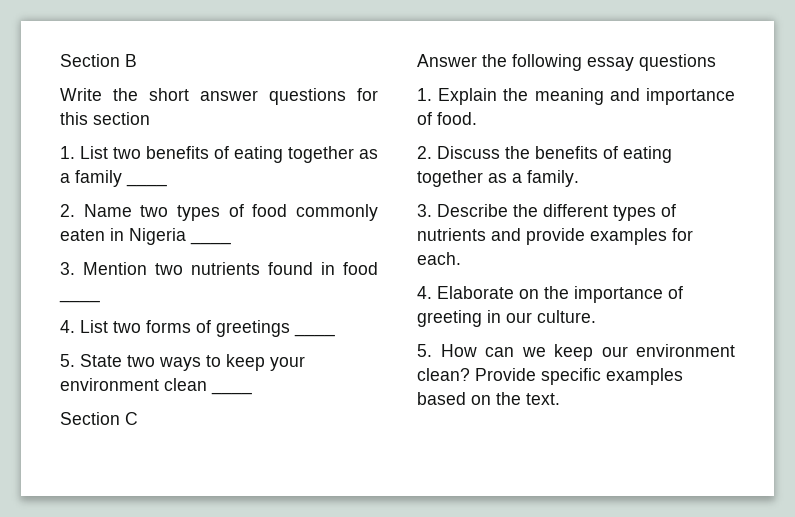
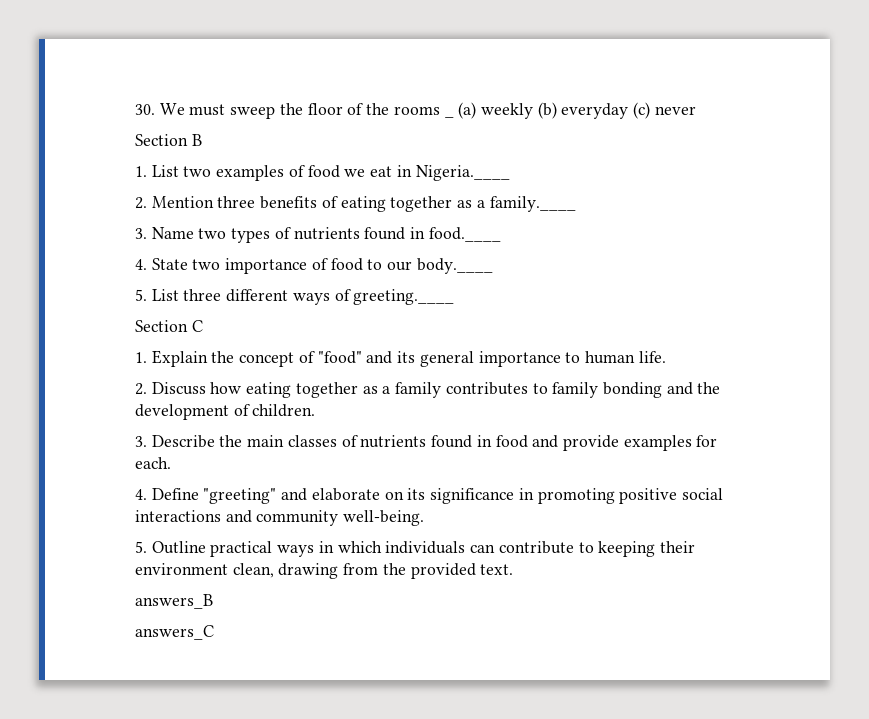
+ 30. We must sweep the floor of the rooms _ (a) weekly (b) everyday (c) never
  Section B
- Write the short answer questions for this section
- 1. List two benefits of eating together as a family ____
- 2. Name two types of food commonly eaten in Nigeria ____
- 3. Mention two nutrients found in food ____
- 4. List two forms of greetings ____
- 5. State two ways to keep your environment clean ____
+ 1. List two examples of food we eat in Nigeria.____
+ 2. Mention three benefits of eating together as a family.____
+ 3. Name two types of nutrients found in food.____
+ 4. State two importance of food to our body.____
+ 5. List three different ways of greeting.____
  Section C
- Answer the following essay questions
- 1. Explain the meaning and importance of food.
- 2. Discuss the benefits of eating together as a family.
- 3. Describe the different types of nutrients and provide examples for each.
+ 1. Explain the concept of "food" and its general importance to human life.
+ 2. Discuss how eating together as a family contributes to family bonding and the development of children.
+ 3. Describe the main classes of nutrients found in food and provide examples for each.
- 4. Elaborate on the importance of greeting in our culture.
- 5. How can we keep our environment clean? Provide specific examples based on the text.
+ 4. Define "greeting" and elaborate on its significance in promoting positive social interactions and community well-being.
+ 5. Outline practical ways in which individuals can contribute to keeping their environment clean, drawing from the provided text.
+ answers_B
+ answers_C

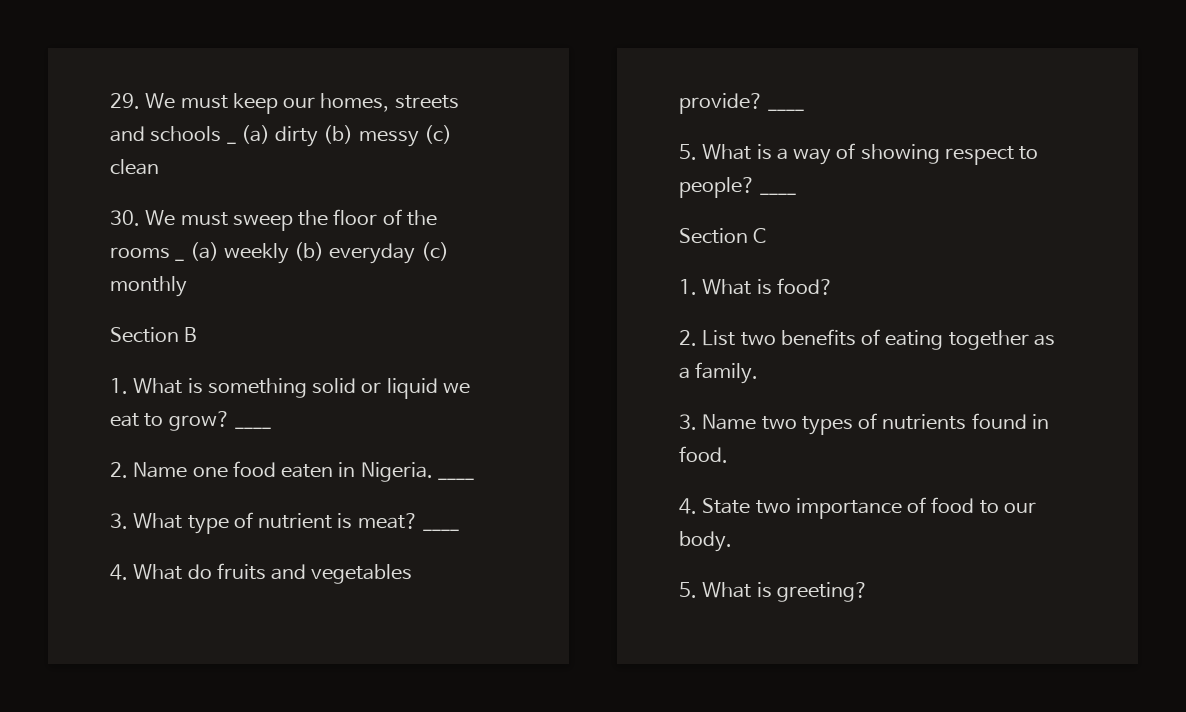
+ 29. We must keep our homes, streets and schools _ (a) dirty (b) messy (c) clean
- 30. We must sweep the floor of the rooms _ (a) weekly (b) everyday (c) never
+ 30. We must sweep the floor of the rooms _ (a) weekly (b) everyday (c) monthly
- 1. List two examples of food we eat in Nigeria.____
- 2. Mention three benefits of eating together as a family.____
+ 1. What is something solid or liquid we eat to grow? ____
+ 2. Name one food eaten in Nigeria. ____
+ 3. What type of nutrient is meat? ____
+ 4. What do fruits and vegetables provide? ____
+ 5. What is a way of showing respect to people? ____
+ Section C
+ 1. What is food?
+ 2. List two benefits of eating together as a family.
- 3. Name two types of nutrients found in food.____
+ 3. Name two types of nutrients found in food.
- 4. State two importance of food to our body.____
- 5. List three different ways of greeting.____
- Section C
- 1. Explain the concept of "food" and its general importance to human life.
- 2. Discuss how eating together as a family contributes to family bonding and the development of children.
- 3. Describe the main classes of nutrients found in food and provide examples for each.
- 4. Define "greeting" and elaborate on its significance in promoting positive social interactions and community well-being.
- 5. Outline practical ways in which individuals can contribute to keeping their environment clean, drawing from the provided text.
- answers_B
- answers_C
+ 4. State two importance of food to our body.
+ 5. What is greeting?

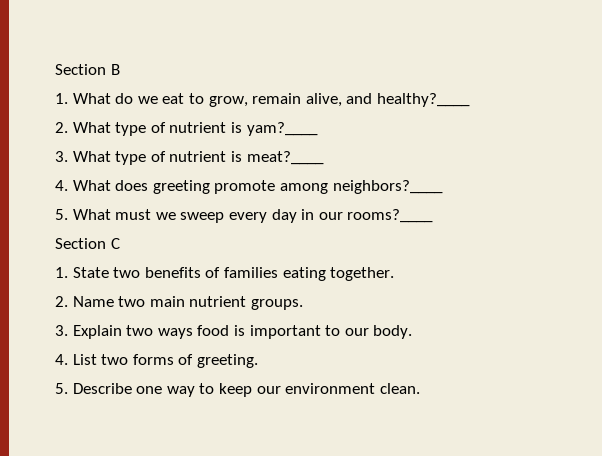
- 29. We must keep our homes, streets and schools _ (a) dirty (b) messy (c) clean
- 30. We must sweep the floor of the rooms _ (a) weekly (b) everyday (c) monthly
  Section B
- 1. What is something solid or liquid we eat to grow? ____
- 2. Name one food eaten in Nigeria. ____
+ 1. What do we eat to grow, remain alive, and healthy?____
+ 2. What type of nutrient is yam?____
- 3. What type of nutrient is meat? ____
+ 3. What type of nutrient is meat?____
- 4. What do fruits and vegetables provide? ____
- 5. What is a way of showing respect to people? ____
+ 4. What does greeting promote among neighbors?____
+ 5. What must we sweep every day in our rooms?____
  Section C
- 1. What is food?
- 2. List two benefits of eating together as a family.
- 3. Name two types of nutrients found in food.
- 4. State two importance of food to our body.
- 5. What is greeting?
+ 1. State two benefits of families eating together.
+ 2. Name two main nutrient groups.
+ 3. Explain two ways food is important to our body.
+ 4. List two forms of greeting.
+ 5. Describe one way to keep our environment clean.

